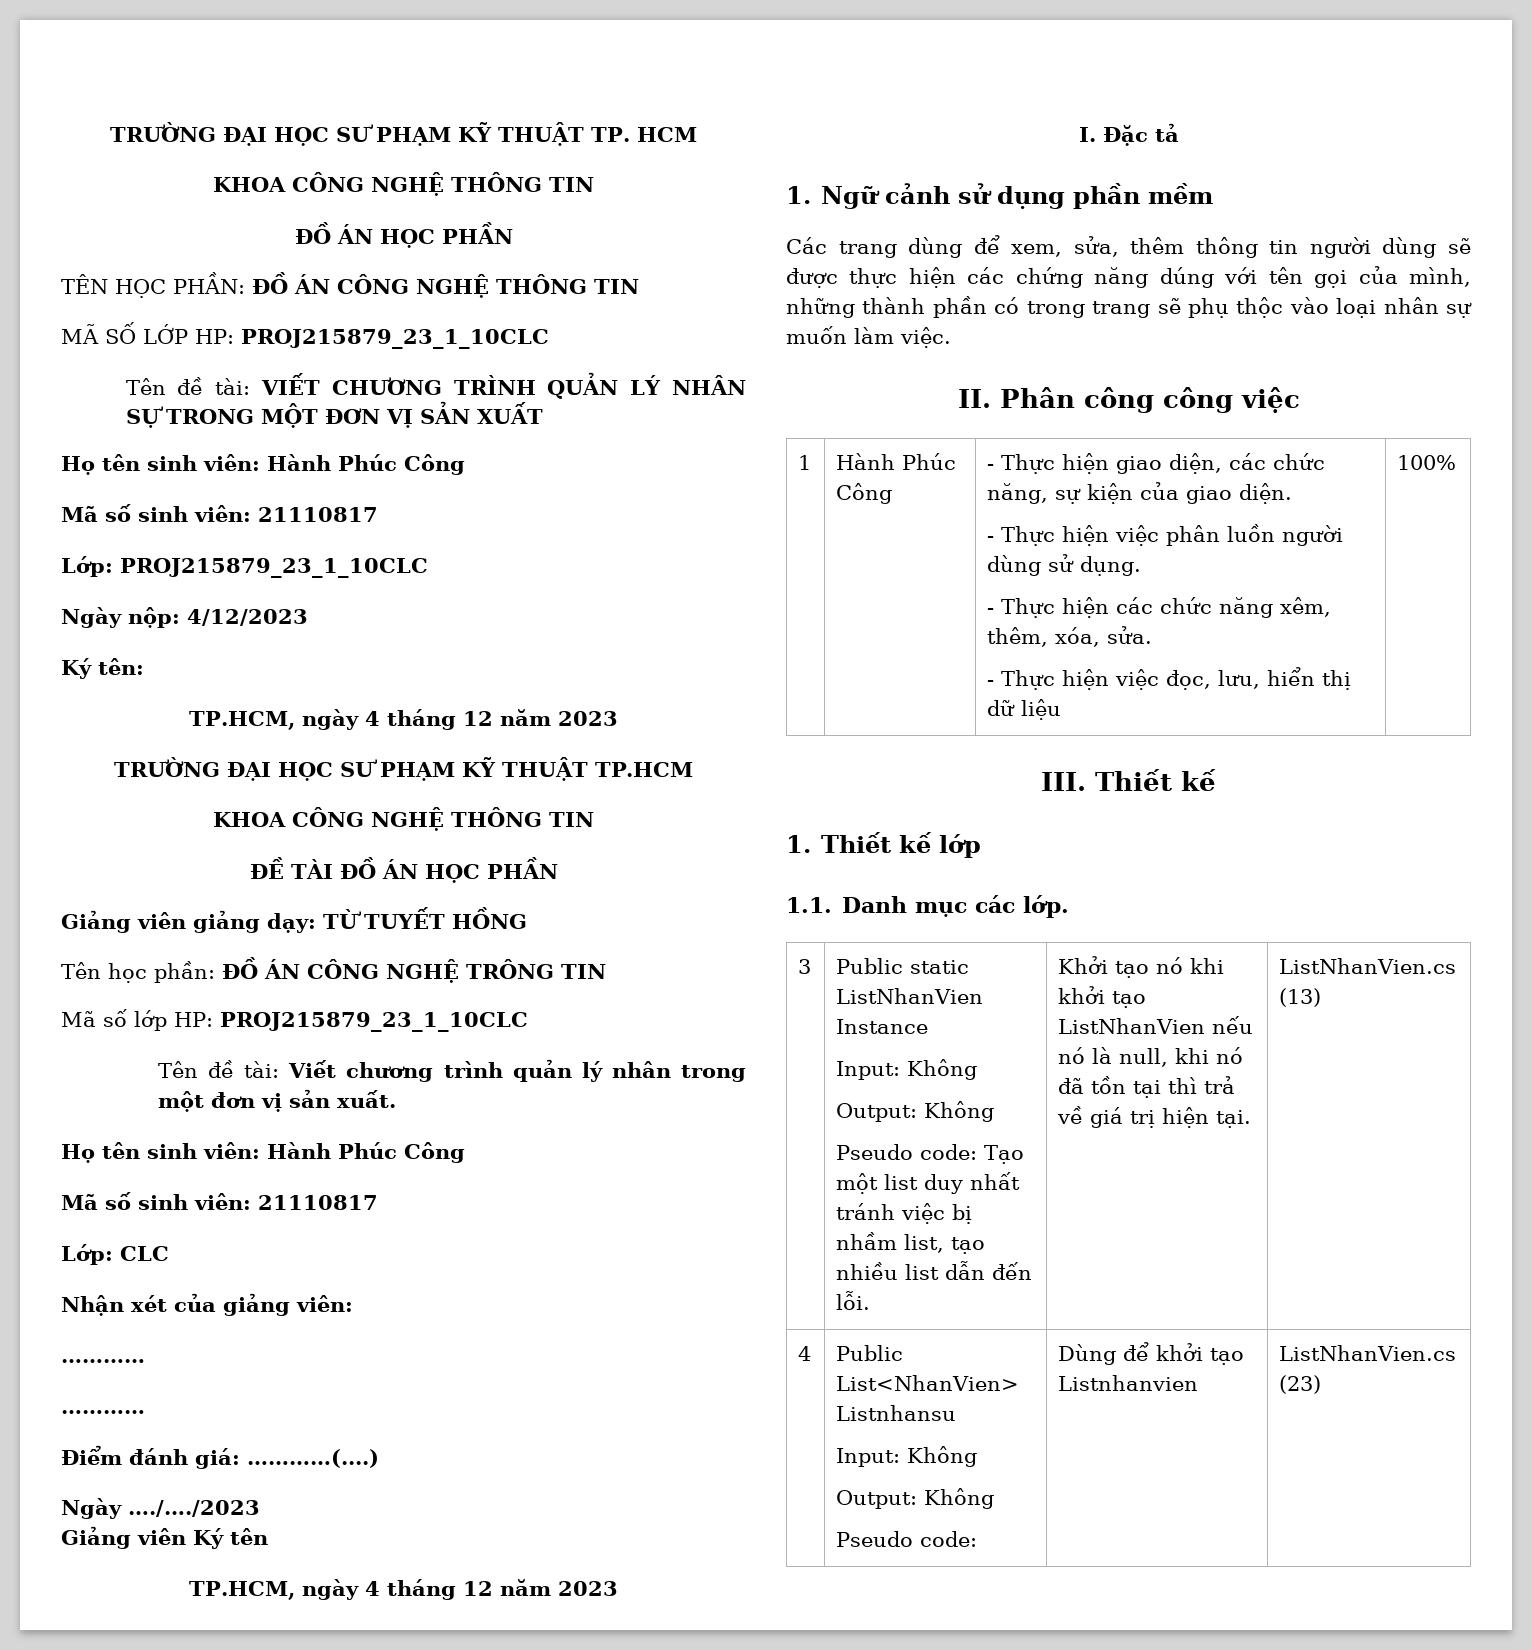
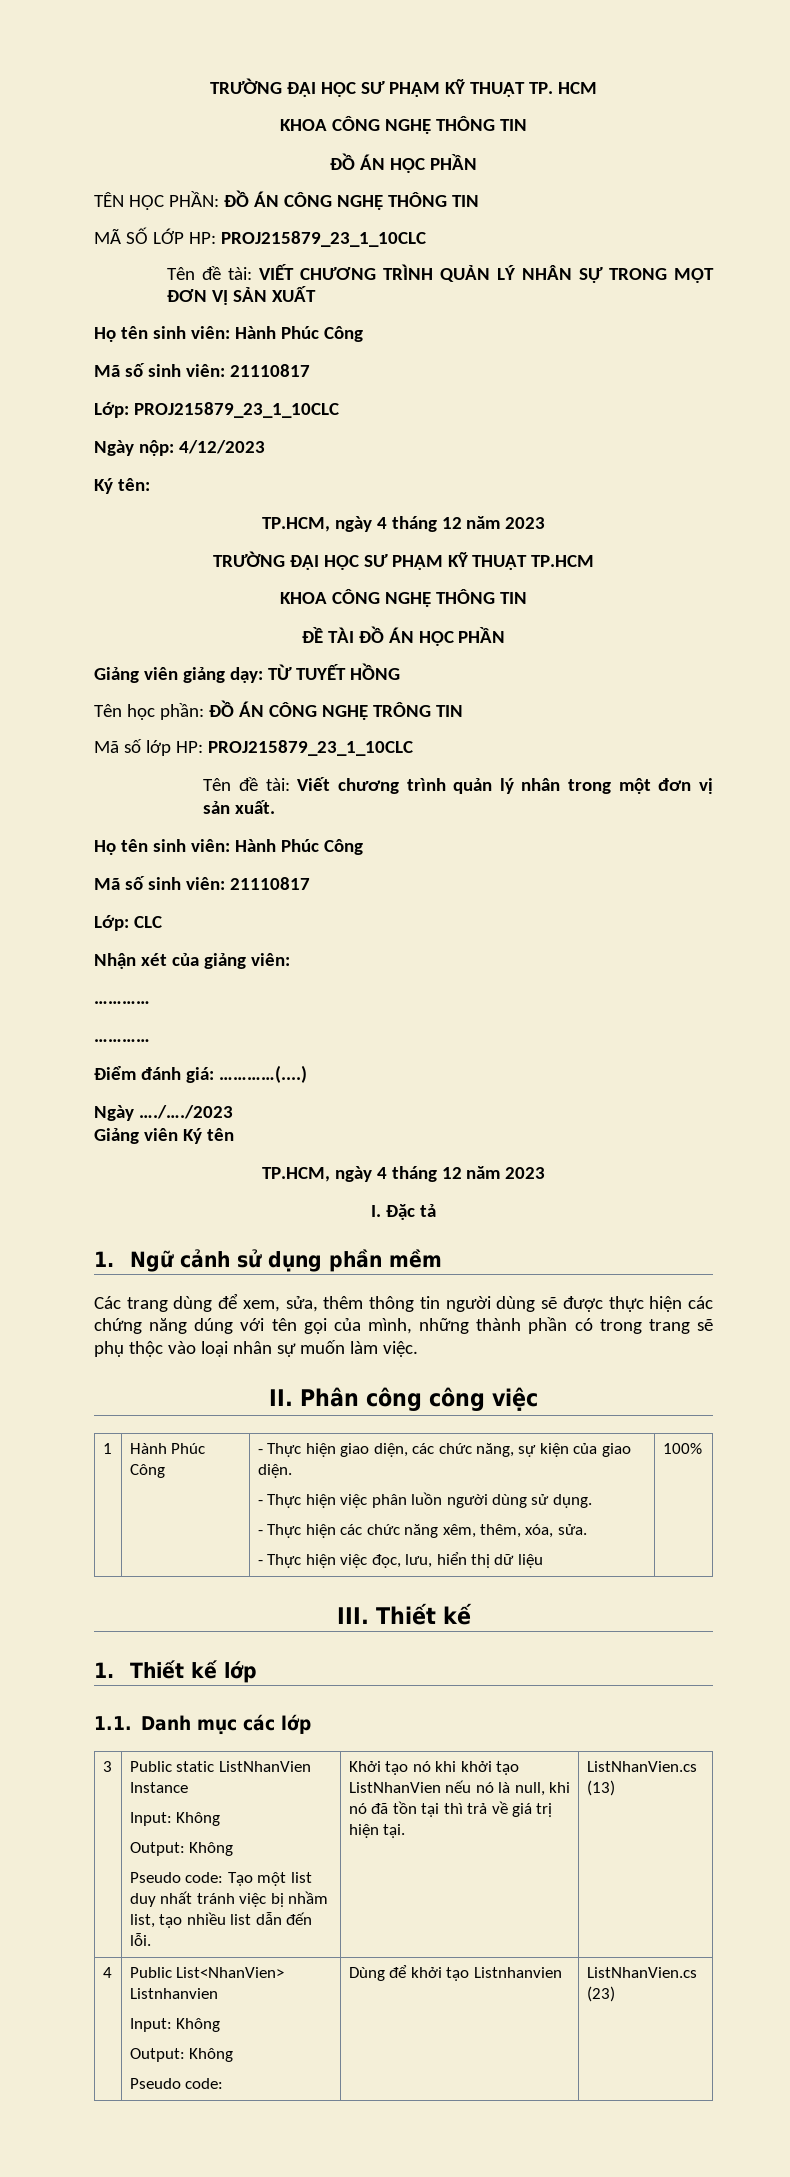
- 1.1. Danh mục các lớp.
+ 1.1. Danh mục các lớp
- 4 | Public List<NhanVien> Listnhansu
+ 4 | Public List<NhanVien> Listnhanvien

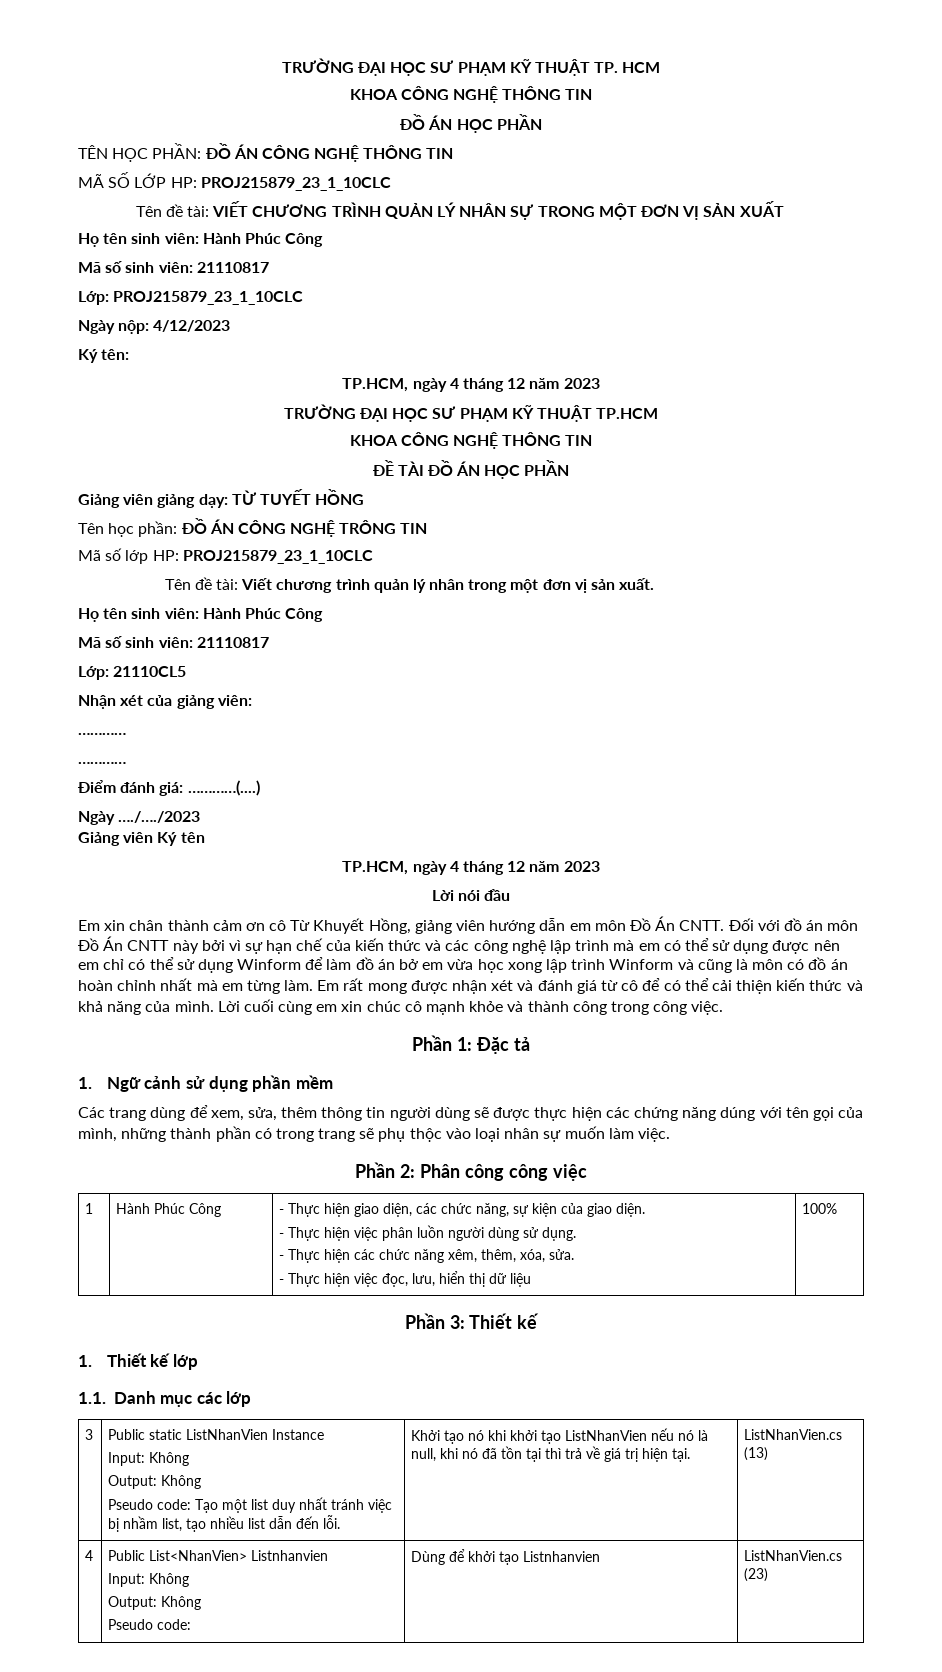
- Lớp: CLC
+ Lớp: 21110CL5
- I. Đặc tả
+ Lời nói đầu
+ Em xin chân thành cảm ơn cô Từ Khuyết Hồng, giảng viên hướng dẫn em môn Đồ Án CNTT. Đối với đồ án môn Đồ Án CNTT này bởi vì sự hạn chế của kiến thức và các công nghệ lập trình mà em có thể sử dụng được nên em chỉ có thể sử dụng Winform để làm đồ án bở em vừa học xong lập trình Winform và cũng là môn có đồ án hoàn chỉnh nhất mà em từng làm. Em rất mong được nhận xét và đánh giá từ cô để có thể cải thiện kiến thức và khả năng của mình. Lời cuối cùng em xin chúc cô mạnh khỏe và thành công trong công việc.
+ Phần 1: Đặc tả
- II. Phân công công việc
+ Phần 2: Phân công công việc
- III. Thiết kế
+ Phần 3: Thiết kế

